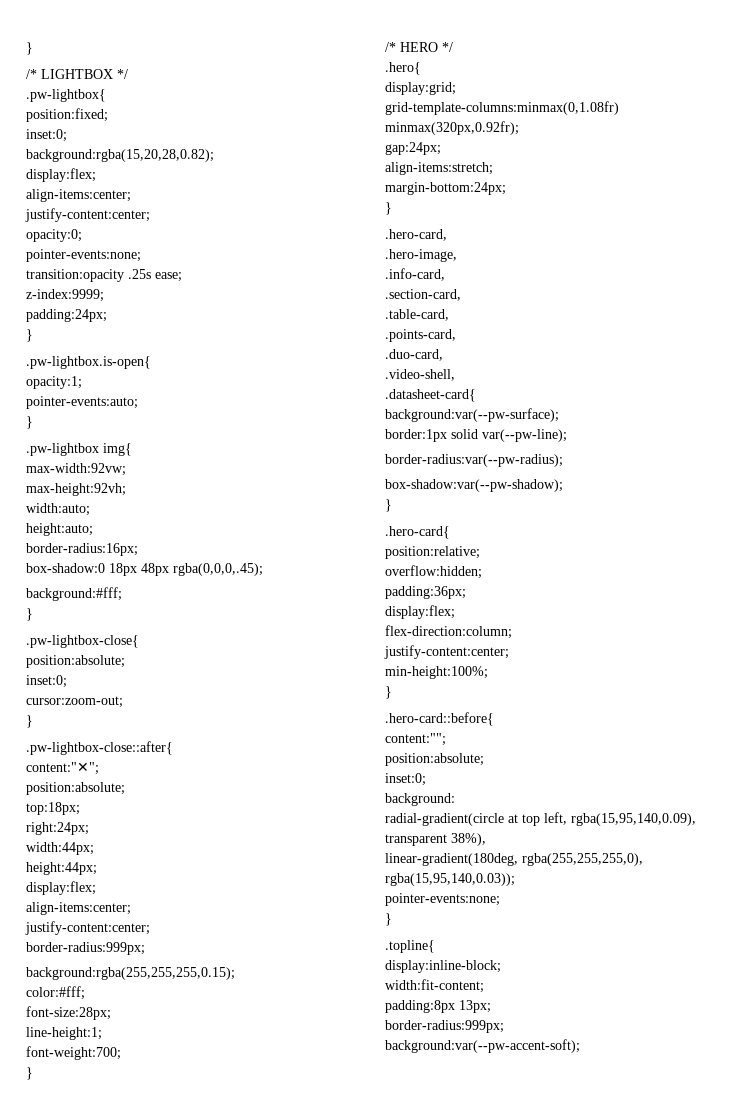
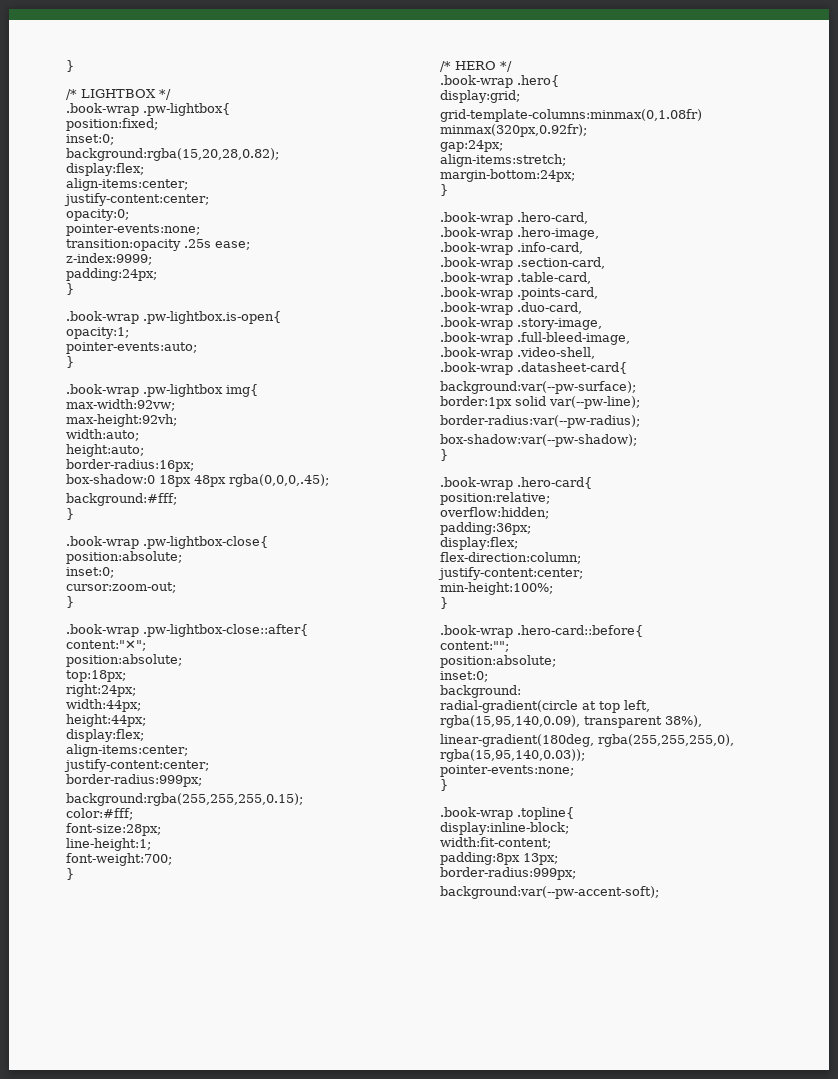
- .pw-lightbox{
+ .book-wrap .pw-lightbox{
- .pw-lightbox.is-open{
+ .book-wrap .pw-lightbox.is-open{
- .pw-lightbox img{
+ .book-wrap .pw-lightbox img{
- .pw-lightbox-close{
+ .book-wrap .pw-lightbox-close{
- .pw-lightbox-close::after{
+ .book-wrap .pw-lightbox-close::after{
- .hero{
+ .book-wrap .hero{
- .hero-card,
+ .book-wrap .hero-card,
- .hero-image,
+ .book-wrap .hero-image,
- .info-card,
+ .book-wrap .info-card,
- .section-card,
+ .book-wrap .section-card,
- .table-card,
+ .book-wrap .table-card,
- .points-card,
+ .book-wrap .points-card,
- .duo-card,
+ .book-wrap .duo-card,
- .video-shell,
+ .book-wrap .story-image,
+ .book-wrap .full-bleed-image,
+ .book-wrap .video-shell,
- .datasheet-card{
+ .book-wrap .datasheet-card{
- .hero-card{
+ .book-wrap .hero-card{
- .hero-card::before{
+ .book-wrap .hero-card::before{
- .topline{
+ .book-wrap .topline{

